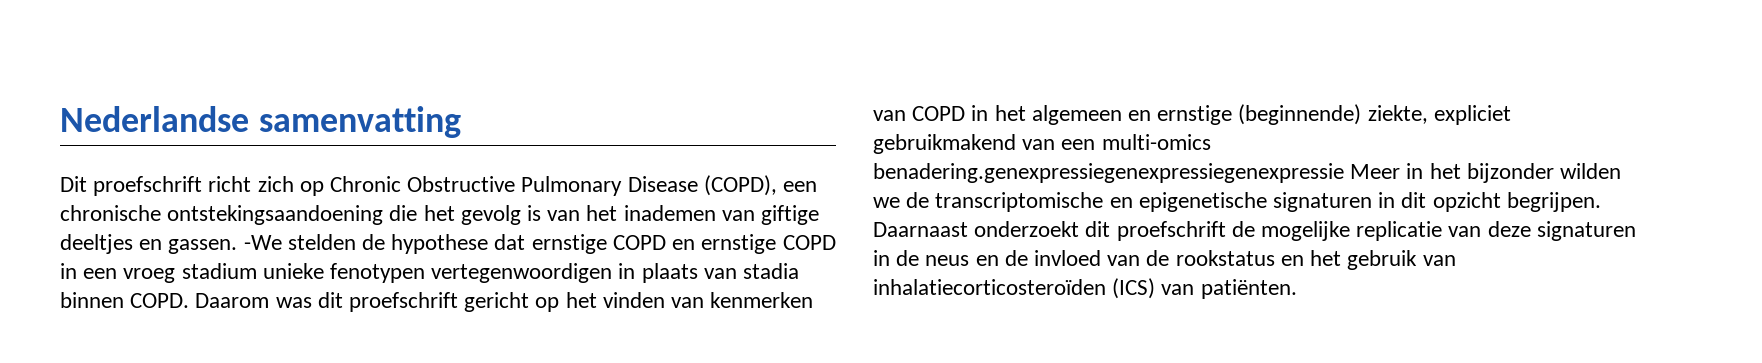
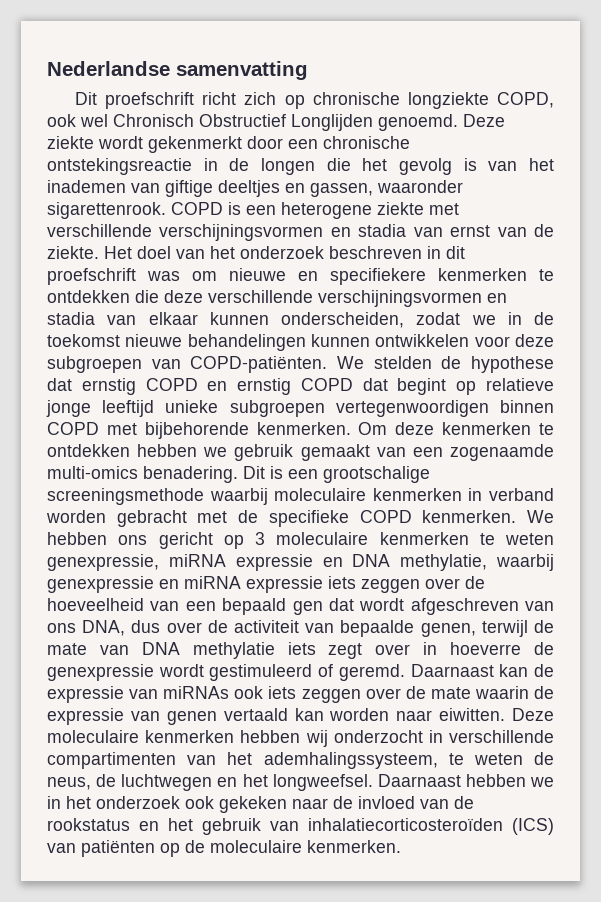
- Dit proefschrift richt zich op Chronic Obstructive Pulmonary Disease (COPD), een chronische ontstekingsaandoening die het gevolg is van het inademen van giftige deeltjes en gassen. -We stelden de hypothese dat ernstige COPD en ernstige COPD in een vroeg stadium unieke fenotypen vertegenwoordigen in plaats van stadia binnen COPD. Daarom was dit proefschrift gericht op het vinden van kenmerken van COPD in het algemeen en ernstige (beginnende) ziekte, expliciet gebruikmakend van een multi-omics benadering.genexpressiegenexpressiegenexpressie Meer in het bijzonder wilden we de transcriptomische en epigenetische signaturen in dit opzicht begrijpen. Daarnaast onderzoekt dit proefschrift de mogelijke replicatie van deze signaturen in de neus en de invloed van de rookstatus en het gebruik van inhalatiecorticosteroïden (ICS) van patiënten.
+ Dit proefschrift richt zich op chronische longziekte COPD, ook wel Chronisch Obstructief Longlijden genoemd. Deze ziekte wordt gekenmerkt door een chronische ontstekingsreactie in de longen die het gevolg is van het inademen van giftige deeltjes en gassen, waaronder sigarettenrook. COPD is een heterogene ziekte met verschillende verschijningsvormen en stadia van ernst van de ziekte. Het doel van het onderzoek beschreven in dit proefschrift was om nieuwe en specifiekere kenmerken te ontdekken die deze verschillende verschijningsvormen en stadia van elkaar kunnen onderscheiden, zodat we in de toekomst nieuwe behandelingen kunnen ontwikkelen voor deze subgroepen van COPD-patiënten. We stelden de hypothese dat ernstig COPD en ernstig COPD dat begint op relatieve jonge leeftijd unieke subgroepen vertegenwoordigen binnen COPD met bijbehorende kenmerken. Om deze kenmerken te ontdekken hebben we gebruik gemaakt van een zogenaamde multi-omics benadering. Dit is een grootschalige screeningsmethode waarbij moleculaire kenmerken in verband worden gebracht met de specifieke COPD kenmerken. We hebben ons gericht op 3 moleculaire kenmerken te weten genexpressie, miRNA expressie en DNA methylatie, waarbij genexpressie en miRNA expressie iets zeggen over de hoeveelheid van een bepaald gen dat wordt afgeschreven van ons DNA, dus over de activiteit van bepaalde genen, terwijl de mate van DNA methylatie iets zegt over in hoeverre de genexpressie wordt gestimuleerd of geremd. Daarnaast kan de expressie van miRNAs ook iets zeggen over de mate waarin de expressie van genen vertaald kan worden naar eiwitten. Deze moleculaire kenmerken hebben wij onderzocht in verschillende compartimenten van het ademhalingssysteem, te weten de neus, de luchtwegen en het longweefsel. Daarnaast hebben we in het onderzoek ook gekeken naar de invloed van de rookstatus en het gebruik van inhalatiecorticosteroïden (ICS) van patiënten op de moleculaire kenmerken.

